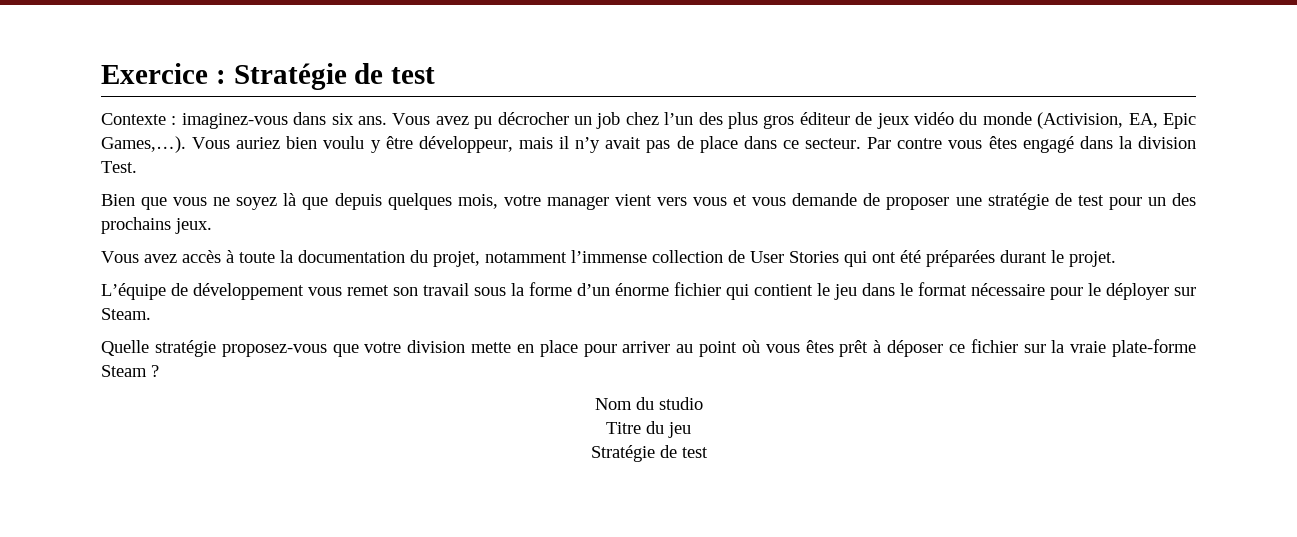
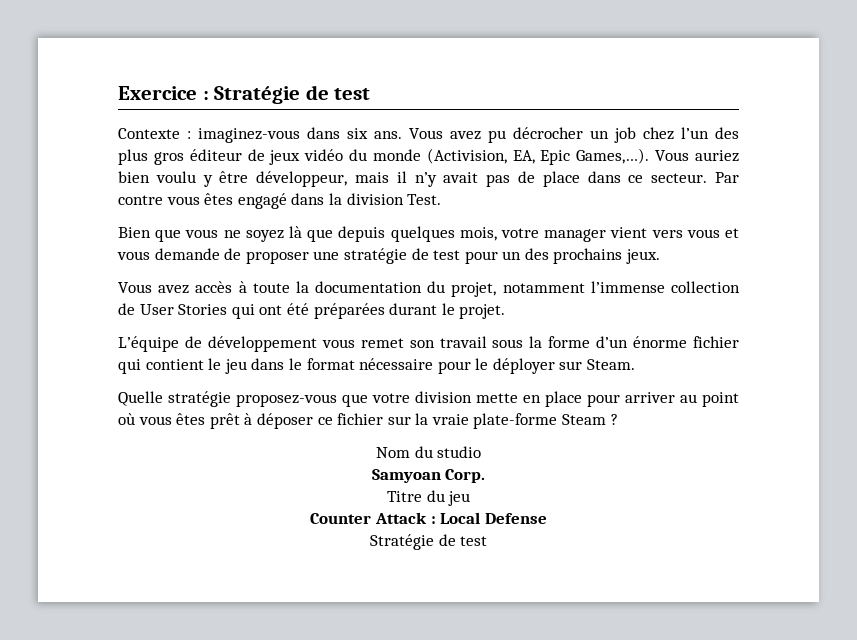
+ Samyoan Corp.
+ Counter Attack : Local Defense

